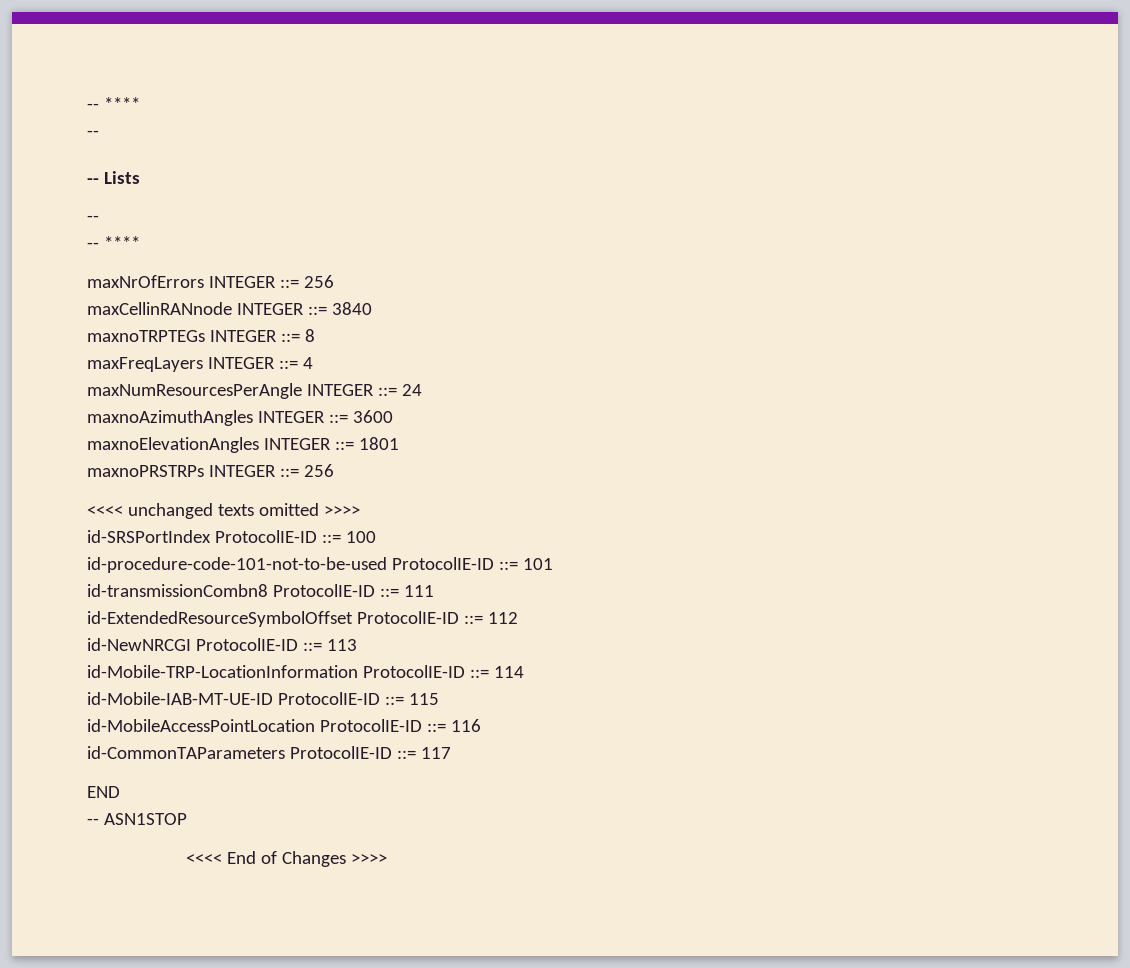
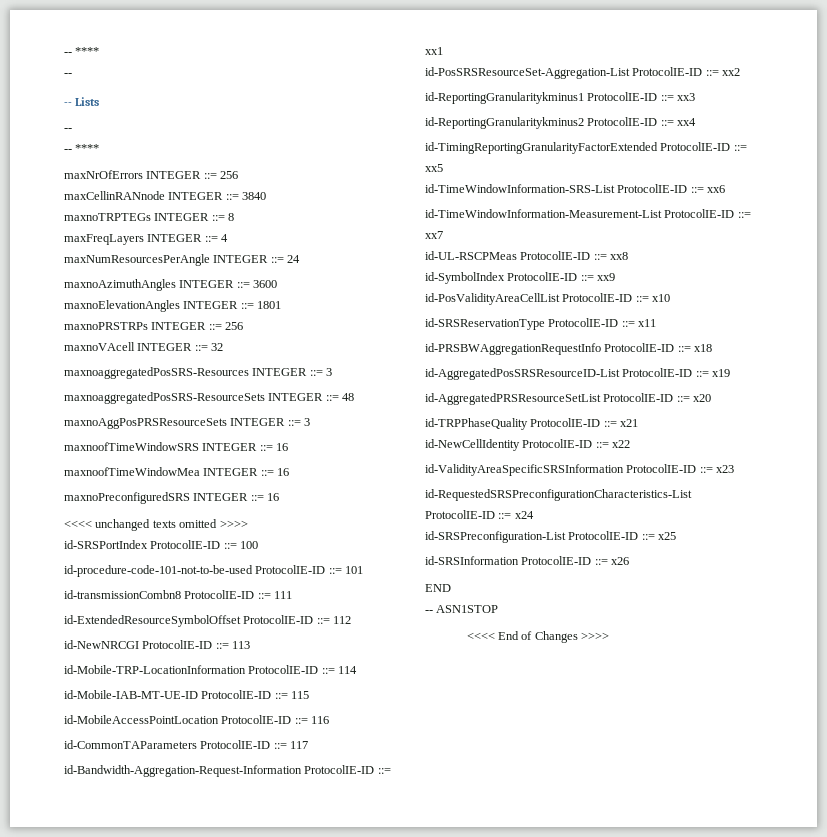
+ maxnoVAcell INTEGER ::= 32
+ maxnoaggregatedPosSRS-Resources INTEGER ::= 3
+ maxnoaggregatedPosSRS-ResourceSets INTEGER ::= 48
+ maxnoAggPosPRSResourceSets INTEGER ::= 3
+ maxnoofTimeWindowSRS INTEGER ::= 16
+ maxnoofTimeWindowMea INTEGER ::= 16
+ maxnoPreconfiguredSRS INTEGER ::= 16
+ id-Bandwidth-Aggregation-Request-Information ProtocolIE-ID ::= xx1
+ id-PosSRSResourceSet-Aggregation-List ProtocolIE-ID ::= xx2
+ id-ReportingGranularitykminus1 ProtocolIE-ID ::= xx3
+ id-ReportingGranularitykminus2 ProtocolIE-ID ::= xx4
+ id-TimingReportingGranularityFactorExtended ProtocolIE-ID ::= xx5
+ id-TimeWindowInformation-SRS-List ProtocolIE-ID ::= xx6
+ id-TimeWindowInformation-Measurement-List ProtocolIE-ID ::= xx7
+ id-UL-RSCPMeas ProtocolIE-ID ::= xx8
+ id-SymbolIndex ProtocolIE-ID ::= xx9
+ id-PosValidityAreaCellList ProtocolIE-ID ::= x10
+ id-SRSReservationType ProtocolIE-ID ::= x11
+ id-PRSBWAggregationRequestInfo ProtocolIE-ID ::= x18
+ id-AggregatedPosSRSResourceID-List ProtocolIE-ID ::= x19
+ id-AggregatedPRSResourceSetList ProtocolIE-ID ::= x20
+ id-TRPPhaseQuality ProtocolIE-ID ::= x21
+ id-NewCellIdentity ProtocolIE-ID ::= x22
+ id-ValidityAreaSpecificSRSInformation ProtocolIE-ID ::= x23
+ id-RequestedSRSPreconfigurationCharacteristics-List ProtocolIE-ID ::= x24
+ id-SRSPreconfiguration-List ProtocolIE-ID ::= x25
+ id-SRSInformation ProtocolIE-ID ::= x26

